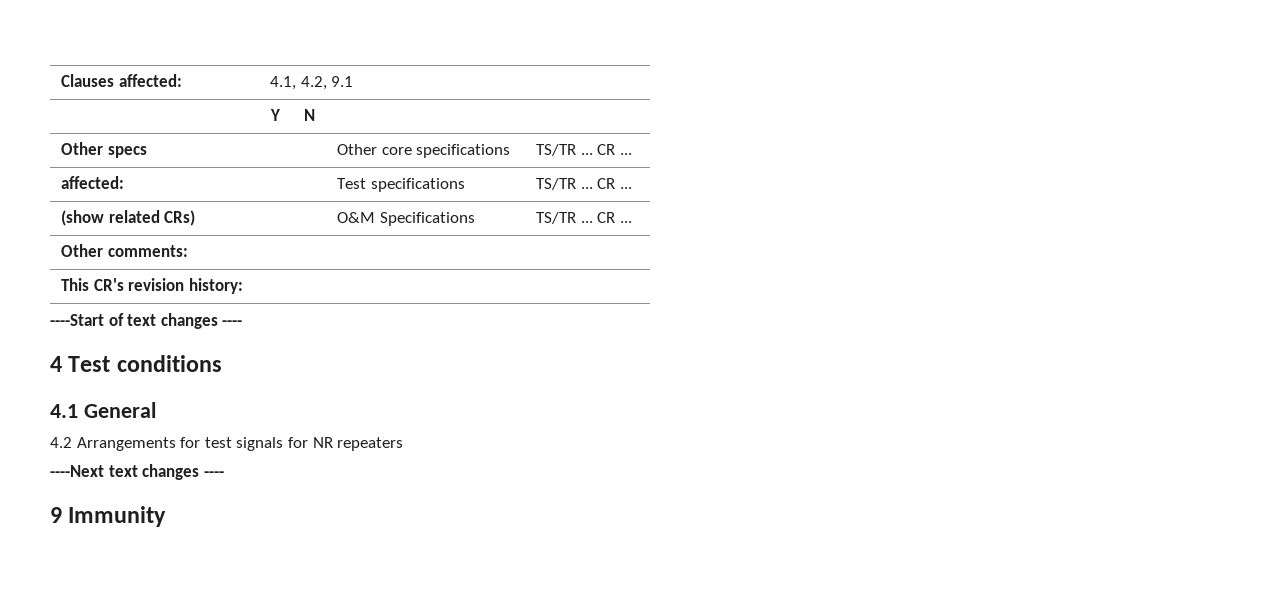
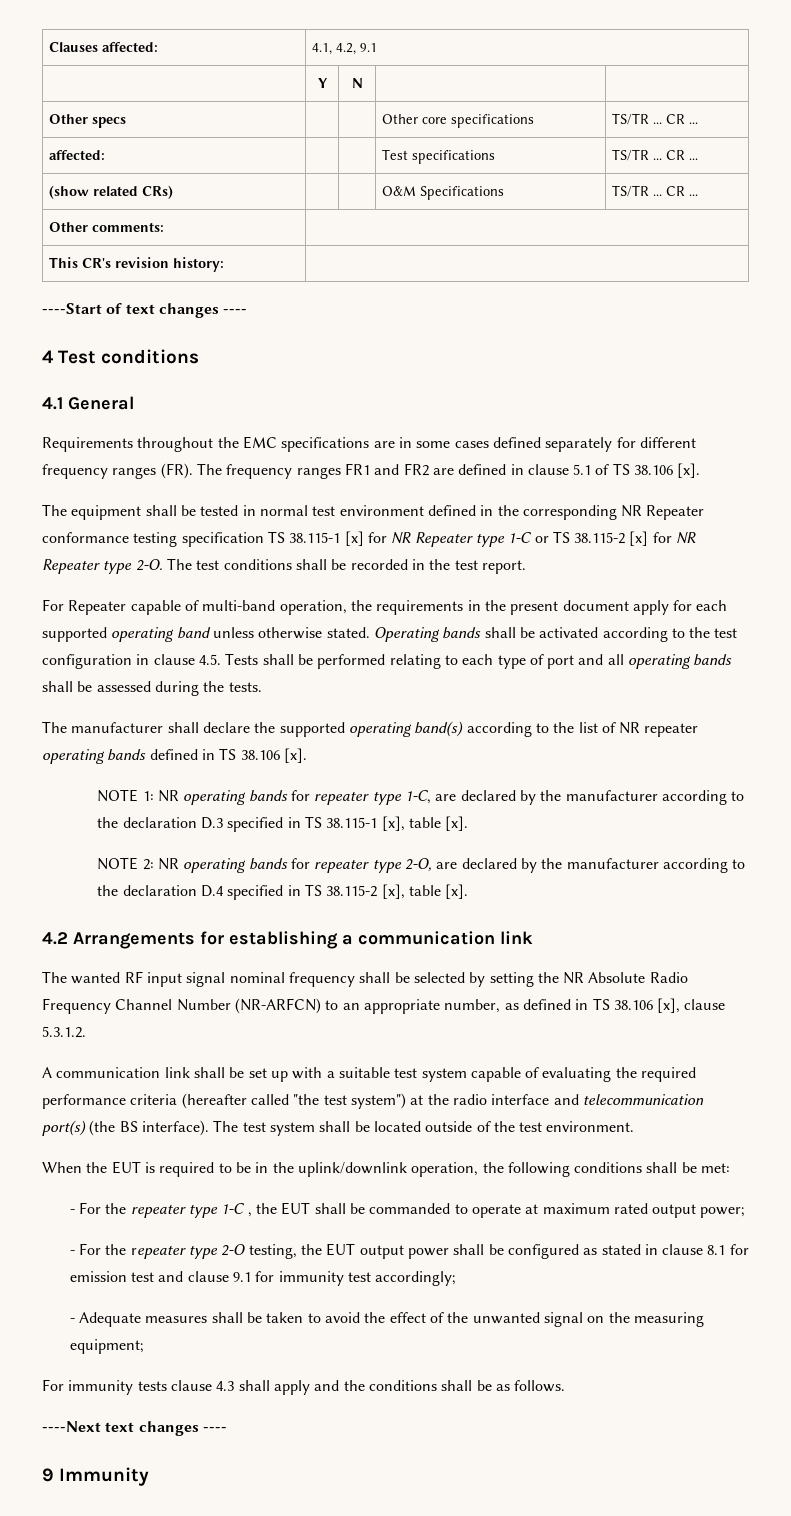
- 4.2 Arrangements for test signals for NR repeaters
+ Requirements throughout the EMC specifications are in some cases defined separately for different frequency ranges (FR). The frequency ranges FR1 and FR2 are defined in clause 5.1 of TS 38.106 [x].
+ The equipment shall be tested in normal test environment defined in the corresponding NR Repeater conformance testing specification TS 38.115-1 [x] for NR Repeater type 1-C or TS 38.115-2 [x] for NR Repeater type 2-O. The test conditions shall be recorded in the test report.
+ For Repeater capable of multi-band operation, the requirements in the present document apply for each supported operating band unless otherwise stated. Operating bands shall be activated according to the test configuration in clause 4.5. Tests shall be performed relating to each type of port and all operating bands shall be assessed during the tests.
+ The manufacturer shall declare the supported operating band(s) according to the list of NR repeater operating bands defined in TS 38.106 [x].
+ NOTE 1: NR operating bands for repeater type 1-C, are declared by the manufacturer according to the declaration D.3 specified in TS 38.115-1 [x], table [x].
+ NOTE 2: NR operating bands for repeater type 2-O, are declared by the manufacturer according to the declaration D.4 specified in TS 38.115-2 [x], table [x].
+ 4.2 Arrangements for establishing a communication link
+ The wanted RF input signal nominal frequency shall be selected by setting the NR Absolute Radio Frequency Channel Number (NR-ARFCN) to an appropriate number, as defined in TS 38.106 [x], clause 5.3.1.2.
+ A communication link shall be set up with a suitable test system capable of evaluating the required performance criteria (hereafter called "the test system") at the radio interface and telecommunication port(s) (the BS interface). The test system shall be located outside of the test environment.
+ When the EUT is required to be in the uplink/downlink operation, the following conditions shall be met:
+ - For the repeater type 1-C , the EUT shall be commanded to operate at maximum rated output power;
+ - For the repeater type 2-O testing, the EUT output power shall be configured as stated in clause 8.1 for emission test and clause 9.1 for immunity test accordingly;
+ - Adequate measures shall be taken to avoid the effect of the unwanted signal on the measuring equipment;
+ For immunity tests clause 4.3 shall apply and the conditions shall be as follows.

